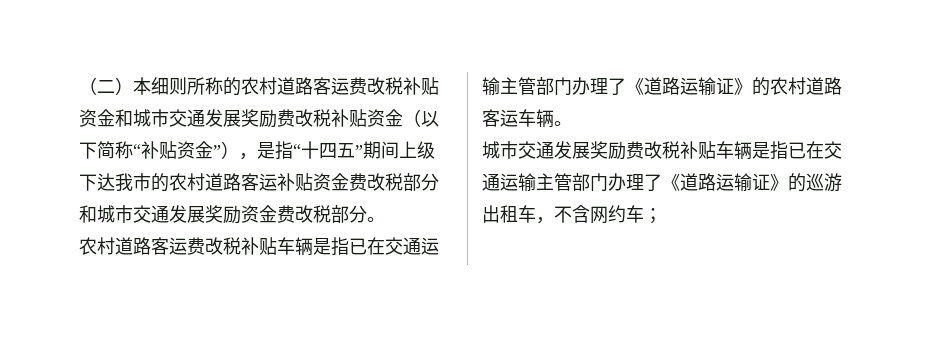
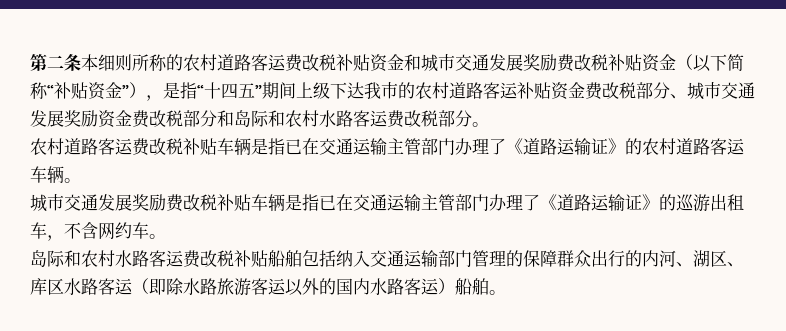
- （二）本细则所称的农村道路客运费改税补贴资金和城市交通发展奖励费改税补贴资金（以下简称“补贴资金”），是指“十四五”期间上级下达我市的农村道路客运补贴资金费改税部分和城市交通发展奖励资金费改税部分。
+ 第二条本细则所称的农村道路客运费改税补贴资金和城市交通发展奖励费改税补贴资金（以下简称“补贴资金”），是指“十四五”期间上级下达我市的农村道路客运补贴资金费改税部分、城市交通发展奖励资金费改税部分和岛际和农村水路客运费改税部分。
- 城市交通发展奖励费改税补贴车辆是指已在交通运输主管部门办理了《道路运输证》的巡游出租车，不含网约车；
+ 城市交通发展奖励费改税补贴车辆是指已在交通运输主管部门办理了《道路运输证》的巡游出租车，不含网约车。
+ 岛际和农村水路客运费改税补贴船舶包括纳入交通运输部门管理的保障群众出行的内河、湖区、库区水路客运（即除水路旅游客运以外的国内水路客运）船舶。

